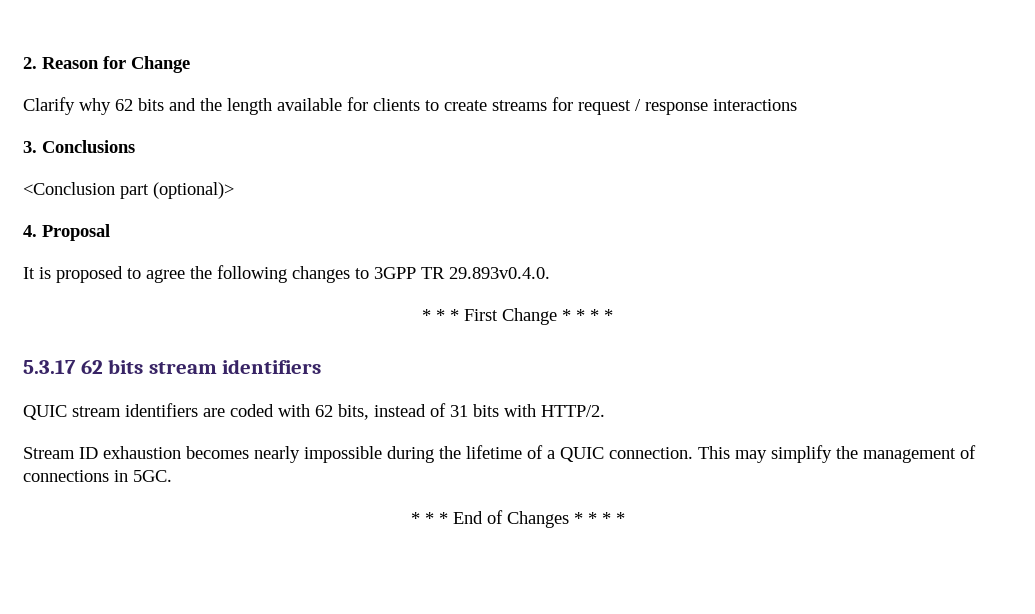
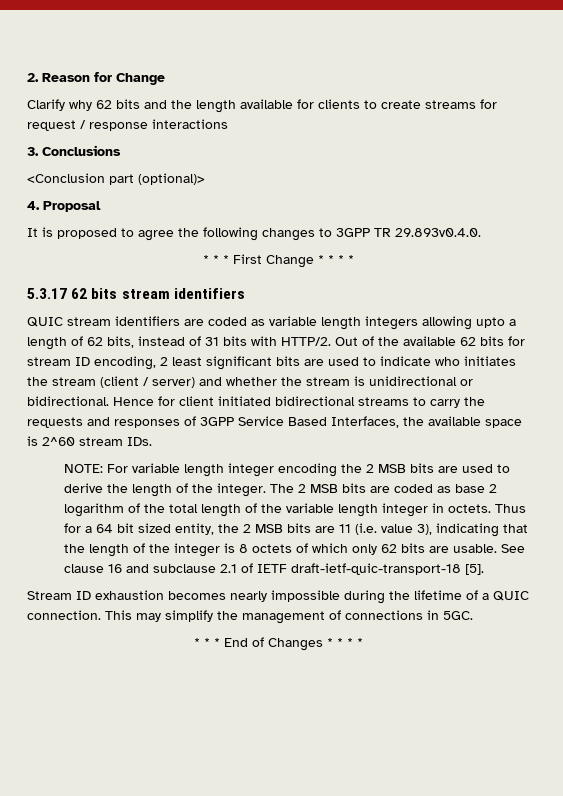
- QUIC stream identifiers are coded with 62 bits, instead of 31 bits with HTTP/2.
+ QUIC stream identifiers are coded as variable length integers allowing upto a length of 62 bits, instead of 31 bits with HTTP/2. Out of the available 62 bits for stream ID encoding, 2 least significant bits are used to indicate who initiates the stream (client / server) and whether the stream is unidirectional or bidirectional. Hence for client initiated bidirectional streams to carry the requests and responses of 3GPP Service Based Interfaces, the available space is 2^60 stream IDs.
+ NOTE: For variable length integer encoding the 2 MSB bits are used to derive the length of the integer. The 2 MSB bits are coded as base 2 logarithm of the total length of the variable length integer in octets. Thus for a 64 bit sized entity, the 2 MSB bits are 11 (i.e. value 3), indicating that the length of the integer is 8 octets of which only 62 bits are usable. See clause 16 and subclause 2.1 of IETF draft-ietf-quic-transport-18 [5].

